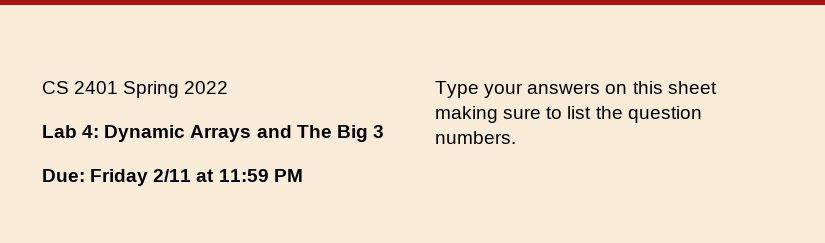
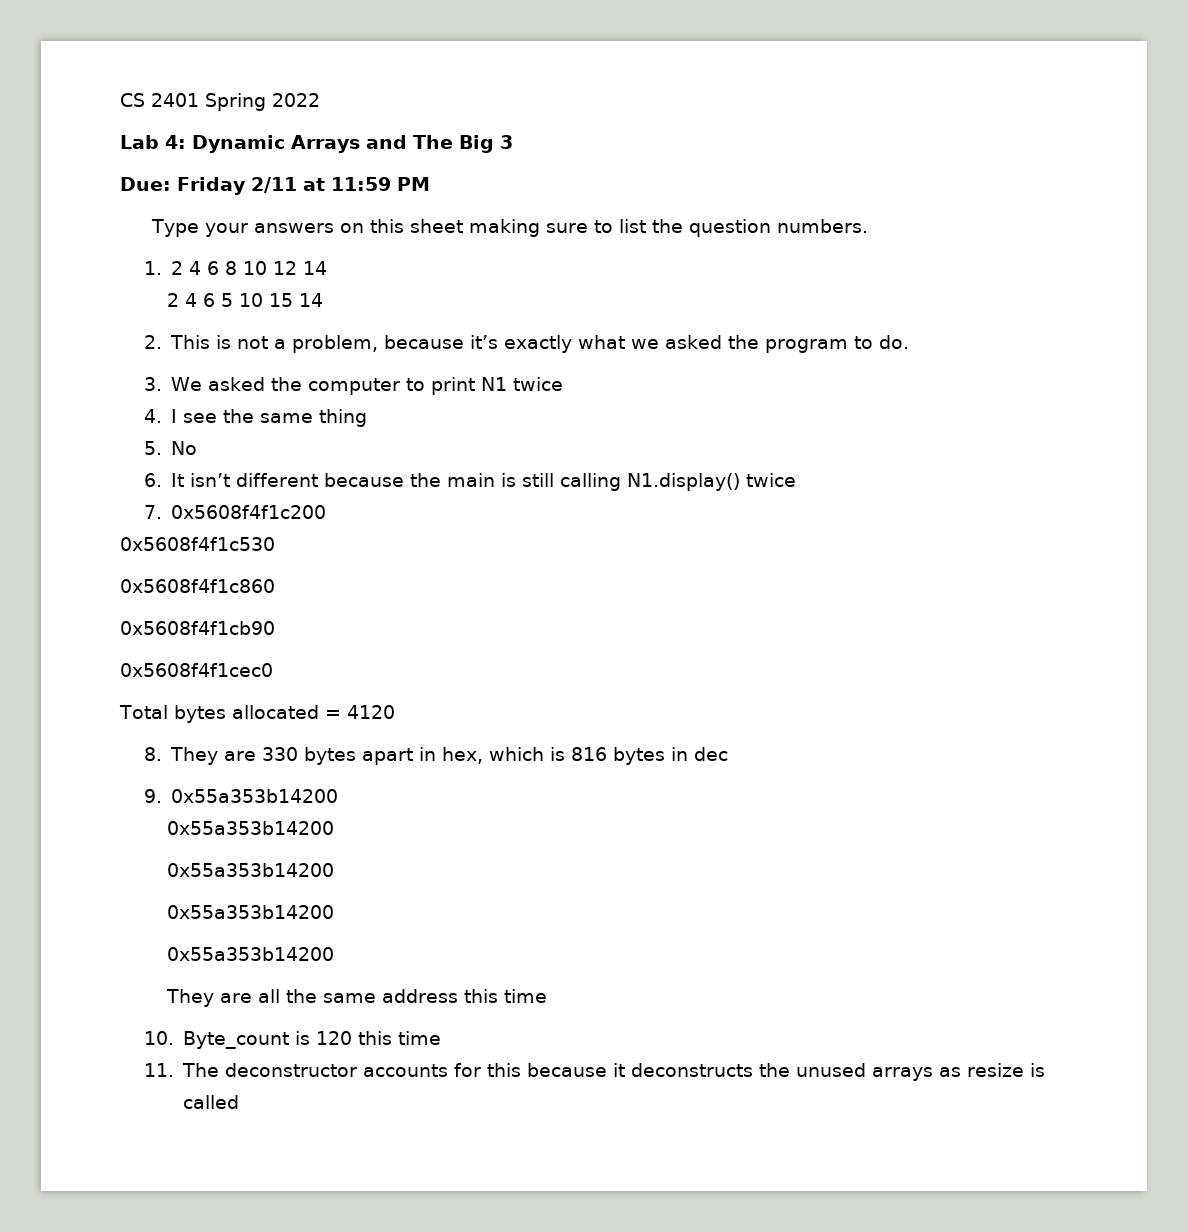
+ 1. 2 4 6 8 10 12 14
+ 2 4 6 5 10 15 14
+ 2. This is not a problem, because it’s exactly what we asked the program to do.
+ 3. We asked the computer to print N1 twice
+ 4. I see the same thing
+ 5. No
+ 6. It isn’t different because the main is still calling N1.display() twice
+ 7. 0x5608f4f1c200
+ 0x5608f4f1c530
+ 0x5608f4f1c860
+ 0x5608f4f1cb90
+ 0x5608f4f1cec0
+ Total bytes allocated = 4120
+ 8. They are 330 bytes apart in hex, which is 816 bytes in dec
+ 9. 0x55a353b14200
+ 0x55a353b14200
+ 0x55a353b14200
+ 0x55a353b14200
+ 0x55a353b14200
+ They are all the same address this time
+ 10. Byte_count is 120 this time
+ 11. The deconstructor accounts for this because it deconstructs the unused arrays as resize is called

